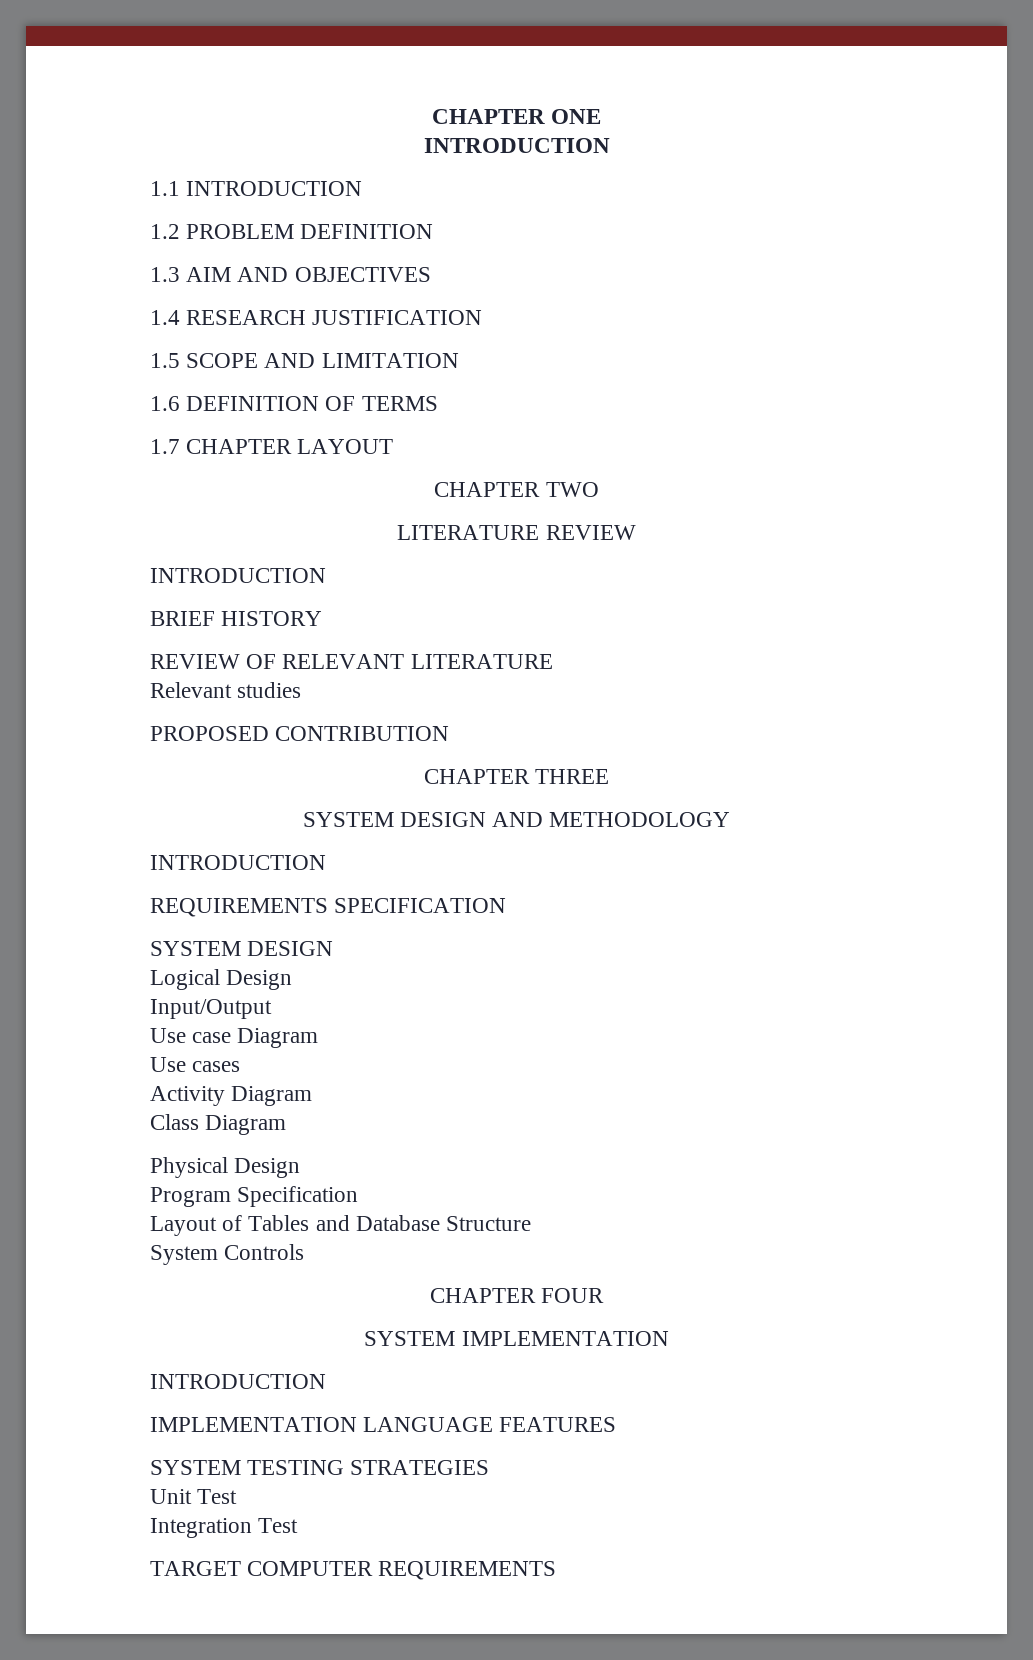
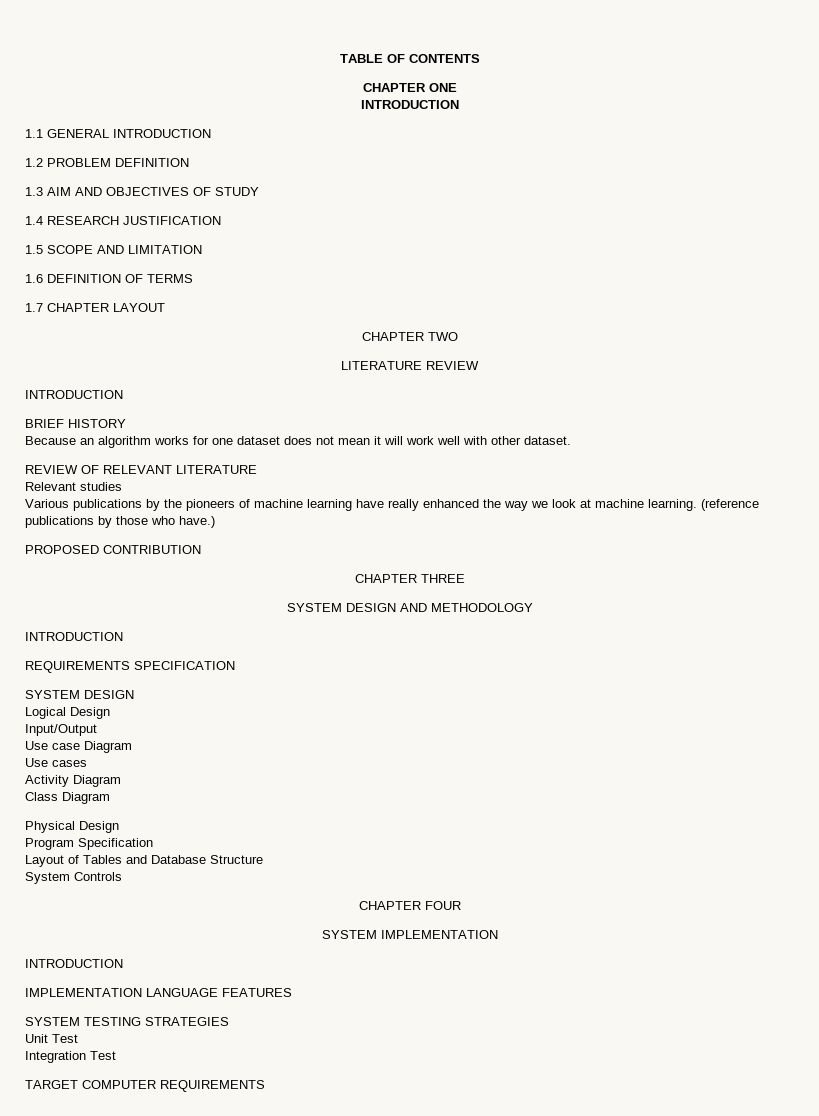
+ TABLE OF CONTENTS
- 1.1 INTRODUCTION
+ 1.1 GENERAL INTRODUCTION
- 1.3 AIM AND OBJECTIVES
+ 1.3 AIM AND OBJECTIVES OF STUDY
+ Because an algorithm works for one dataset does not mean it will work well with other dataset.
+ Various publications by the pioneers of machine learning have really enhanced the way we look at machine learning. (reference publications by those who have.)

